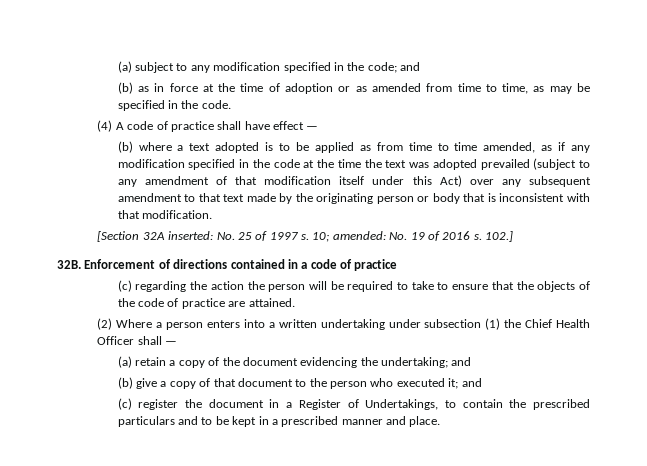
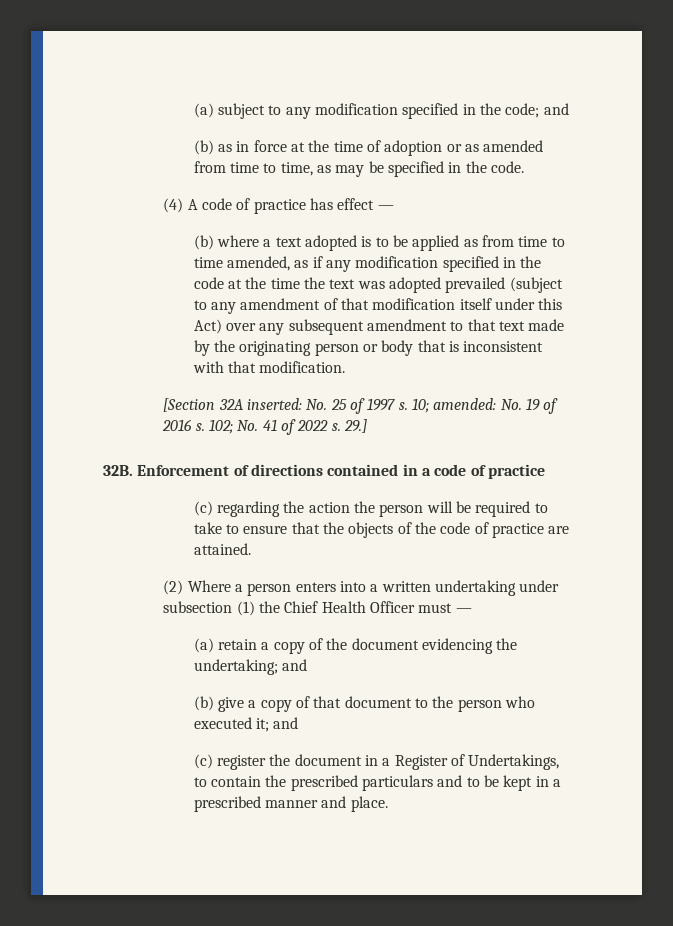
- (4) A code of practice shall have effect —
+ (4) A code of practice has effect —
- 102.]
+ 102; No. 41 of 2022 s. 29.]
- (2) Where a person enters into a written undertaking under subsection (1) the Chief Health Officer shall —
+ (2) Where a person enters into a written undertaking under subsection (1) the Chief Health Officer must —

